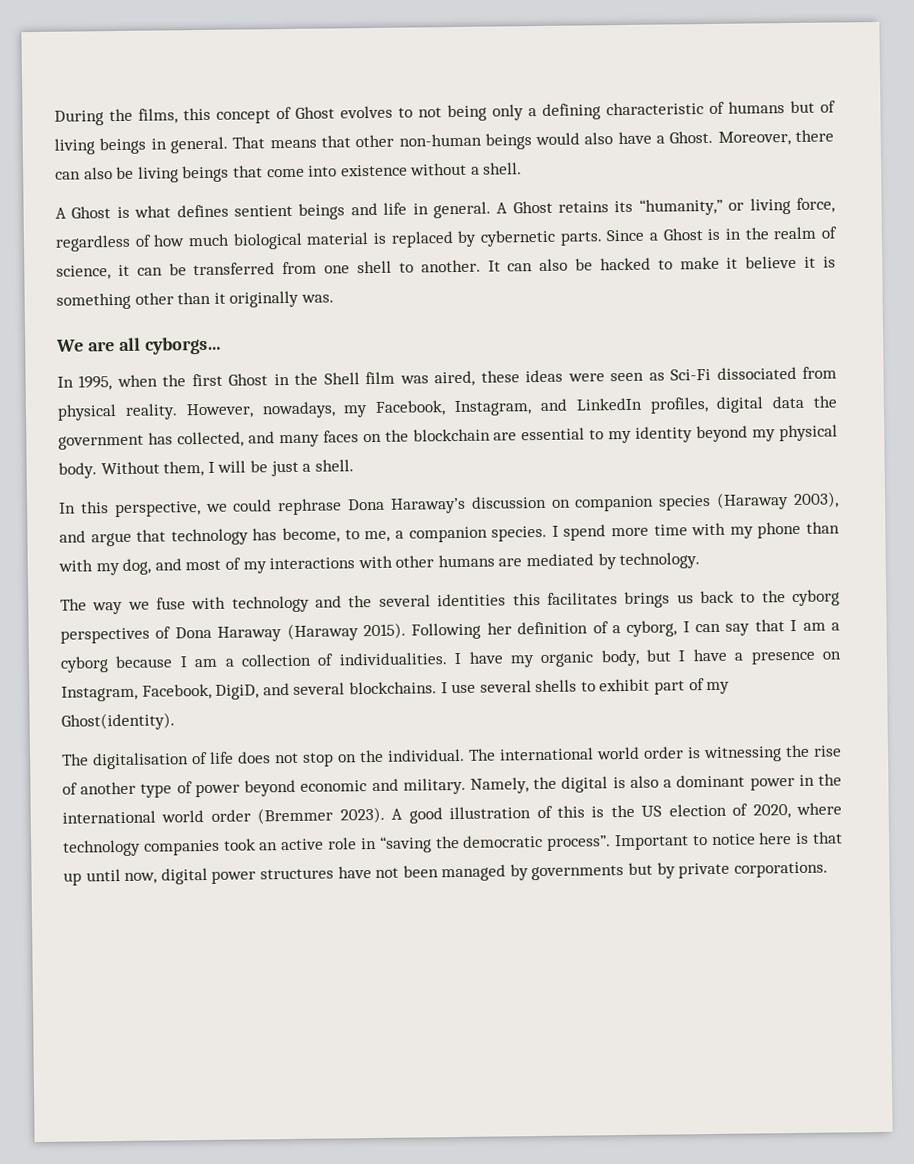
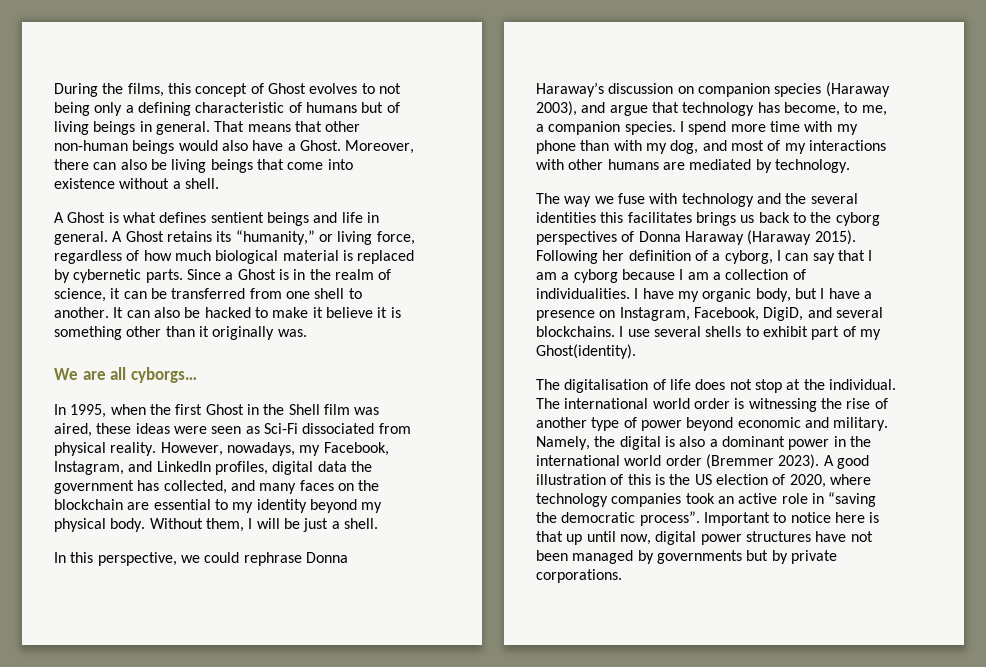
- In this perspective, we could rephrase Dona Haraway’s discussion on companion species (Haraway 2003), and argue that technology has become, to me, a companion species.
+ In this perspective, we could rephrase Donna Haraway’s discussion on companion species (Haraway 2003), and argue that technology has become, to me, a companion species.
- The way we fuse with technology and the several identities this facilitates brings us back to the cyborg perspectives of Dona Haraway (Haraway 2015).
+ The way we fuse with technology and the several identities this facilitates brings us back to the cyborg perspectives of Donna Haraway (Haraway 2015).
- The digitalisation of life does not stop on the individual.
+ The digitalisation of life does not stop at the individual.

